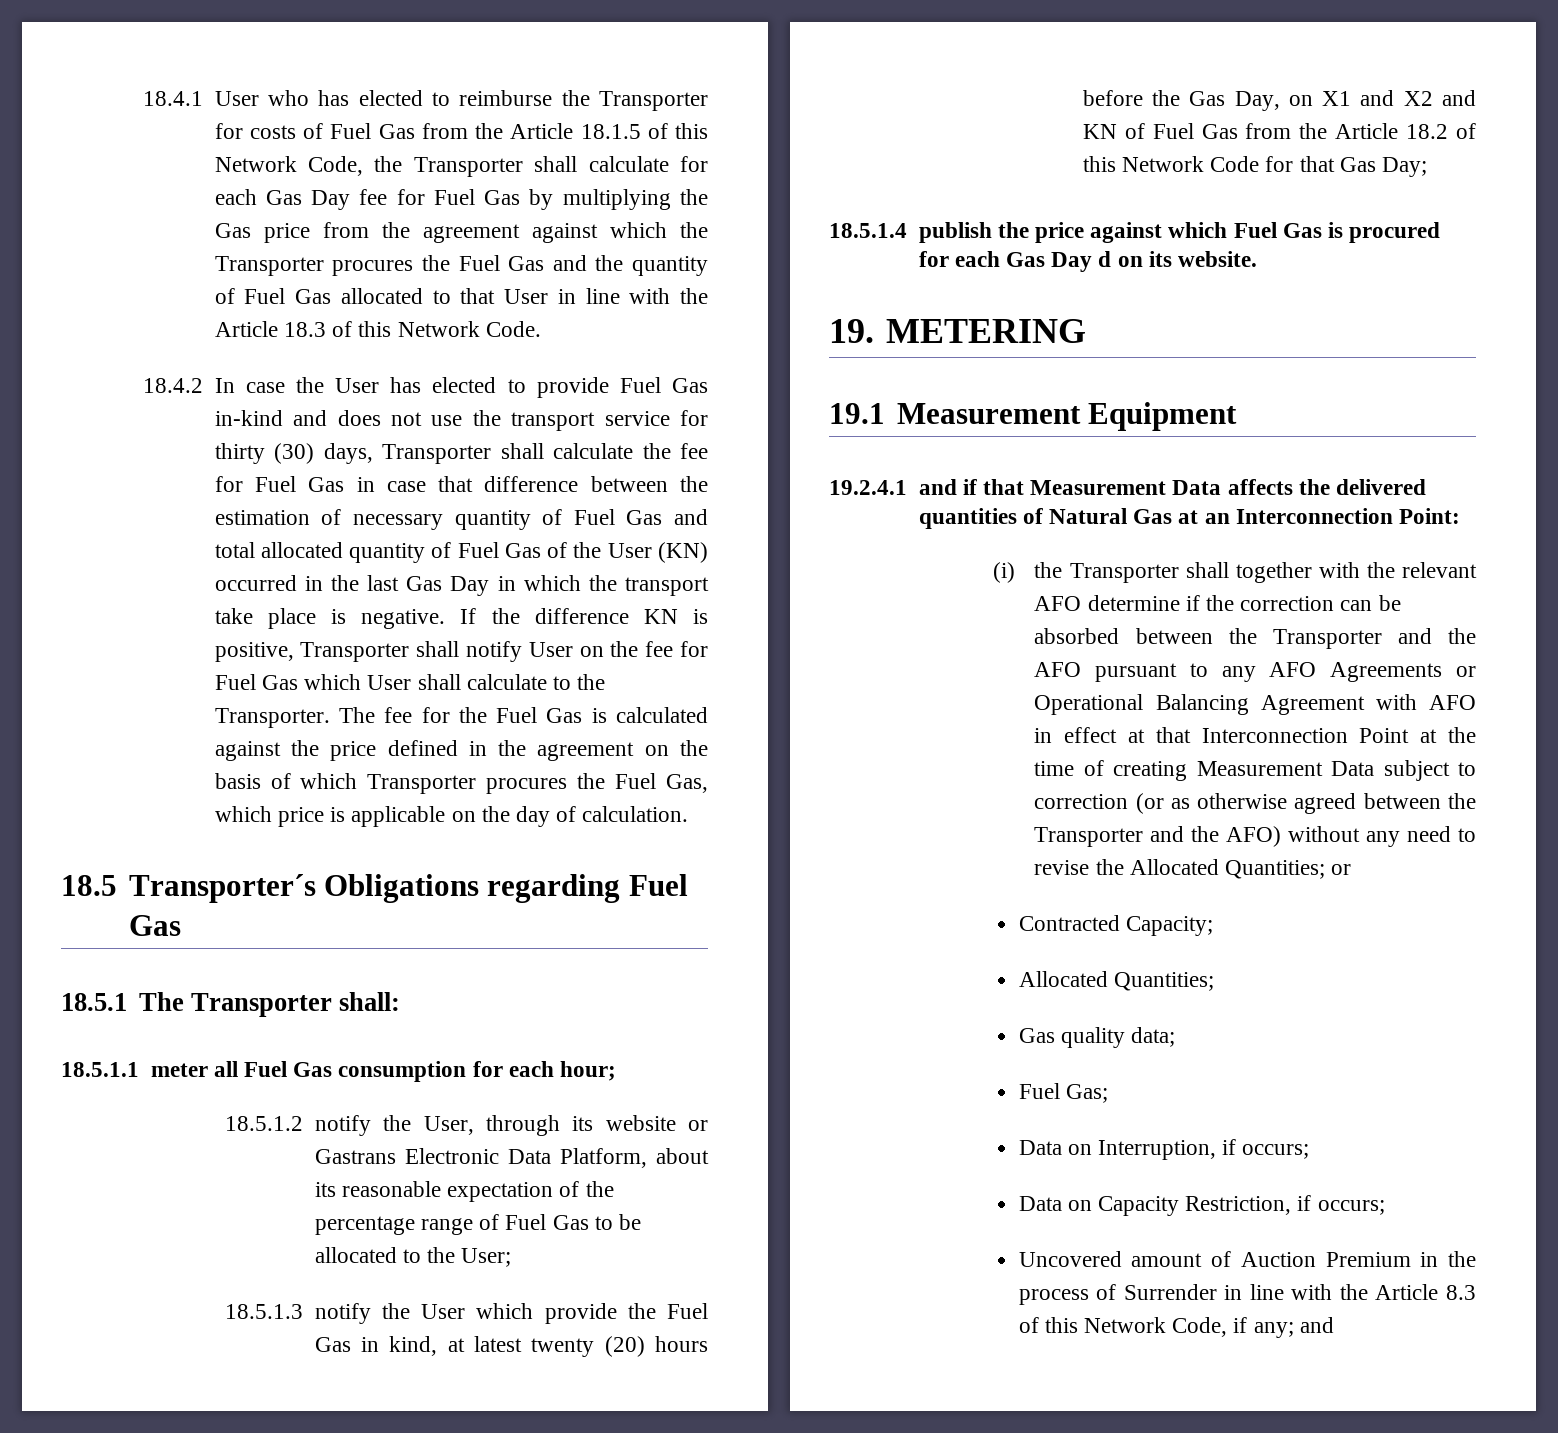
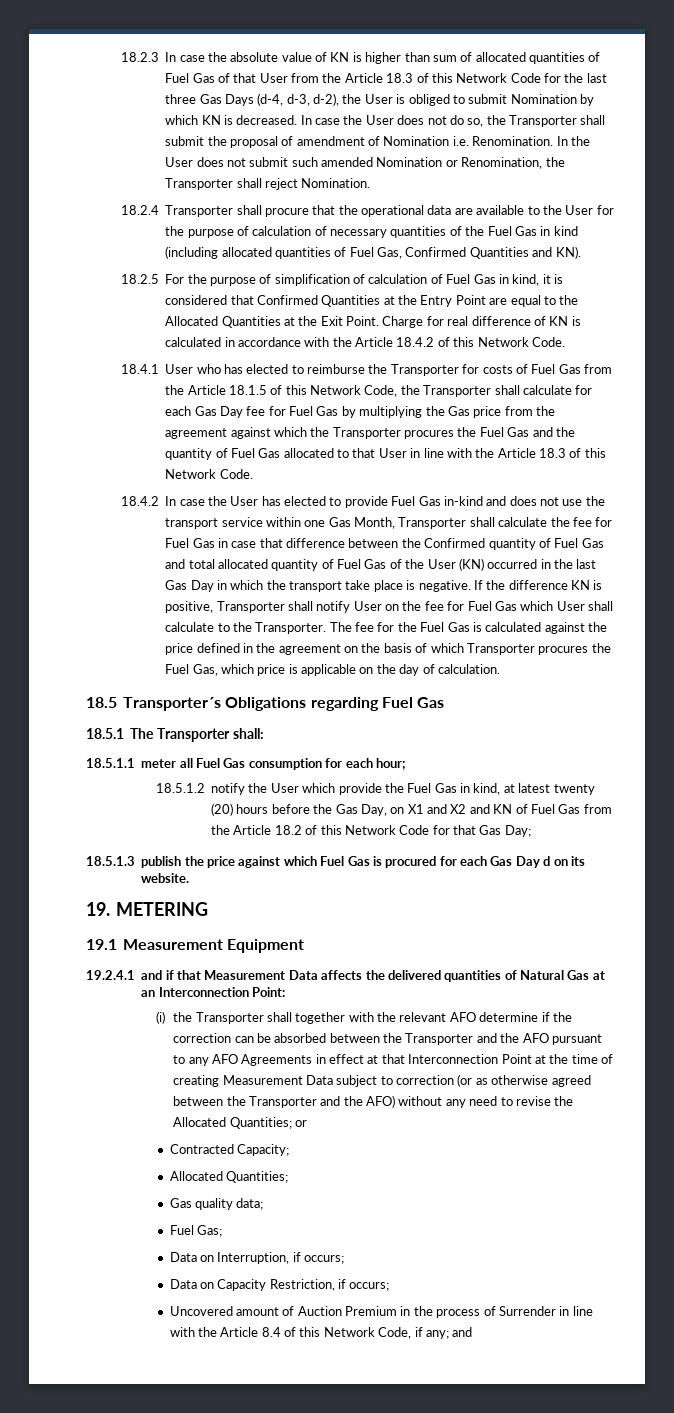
+ 18.2.3 In case the absolute value of KN is higher than sum of allocated quantities of Fuel Gas of that User from the Article 18.3 of this Network Code for the last three Gas Days (d-4, d-3, d-2), the User is obliged to submit Nomination by which KN is decreased. In case the User does not do so, the Transporter shall submit the proposal of amendment of Nomination i.e. Renomination. In the User does not submit such amended Nomination or Renomination, the Transporter shall reject Nomination.
+ 18.2.4 Transporter shall procure that the operational data are available to the User for the purpose of calculation of necessary quantities of the Fuel Gas in kind (including allocated quantities of Fuel Gas, Confirmed Quantities and KN).
+ 18.2.5 For the purpose of simplification of calculation of Fuel Gas in kind, it is considered that Confirmed Quantities at the Entry Point are equal to the Allocated Quantities at the Exit Point. Charge for real difference of KN is calculated in accordance with the Article 18.4.2 of this Network Code.
- 18.4.2 In case the User has elected to provide Fuel Gas in-kind and does not use the transport service for thirty (30) days, Transporter shall calculate the fee for Fuel Gas in case that difference between the estimation of necessary quantity of Fuel Gas and total allocated quantity of Fuel Gas of the User (KN) occurred in the last Gas Day in which the transport take place is negative.
+ 18.4.2 In case the User has elected to provide Fuel Gas in-kind and does not use the transport service within one Gas Month, Transporter shall calculate the fee for Fuel Gas in case that difference between the Confirmed quantity of Fuel Gas and total allocated quantity of Fuel Gas of the User (KN) occurred in the last Gas Day in which the transport take place is negative.
- 18.5.1.2 notify the User, through its website or Gastrans Electronic Data Platform, about its reasonable expectation of the percentage range of Fuel Gas to be allocated to the User;
- 18.5.1.3 notify the User which provide the Fuel Gas in kind, at latest twenty (20) hours before the Gas Day, on X1 and X2 and KN of Fuel Gas from the Article 18.2 of this Network Code for that Gas Day;
+ 18.5.1.2 notify the User which provide the Fuel Gas in kind, at latest twenty (20) hours before the Gas Day, on X1 and X2 and KN of Fuel Gas from the Article 18.2 of this Network Code for that Gas Day;
- 18.5.1.4 publish the price against which Fuel Gas is procured for each Gas Day d on its website.
+ 18.5.1.3 publish the price against which Fuel Gas is procured for each Gas Day d on its website.
- (i) the Transporter shall together with the relevant AFO determine if the correction can be absorbed between the Transporter and the AFO pursuant to any AFO Agreements or Operational Balancing Agreement with AFO in effect at that Interconnection Point at the time of creating Measurement Data subject to correction (or as otherwise agreed between the Transporter and the AFO) without any need to revise the Allocated Quantities;
+ (i) the Transporter shall together with the relevant AFO determine if the correction can be absorbed between the Transporter and the AFO pursuant to any AFO Agreements in effect at that Interconnection Point at the time of creating Measurement Data subject to correction (or as otherwise agreed between the Transporter and the AFO) without any need to revise the Allocated Quantities;
- Uncovered amount of Auction Premium in the process of Surrender in line with the Article 8.3 of this Network Code, if any; and
+ Uncovered amount of Auction Premium in the process of Surrender in line with the Article 8.4 of this Network Code, if any; and

